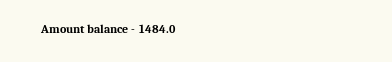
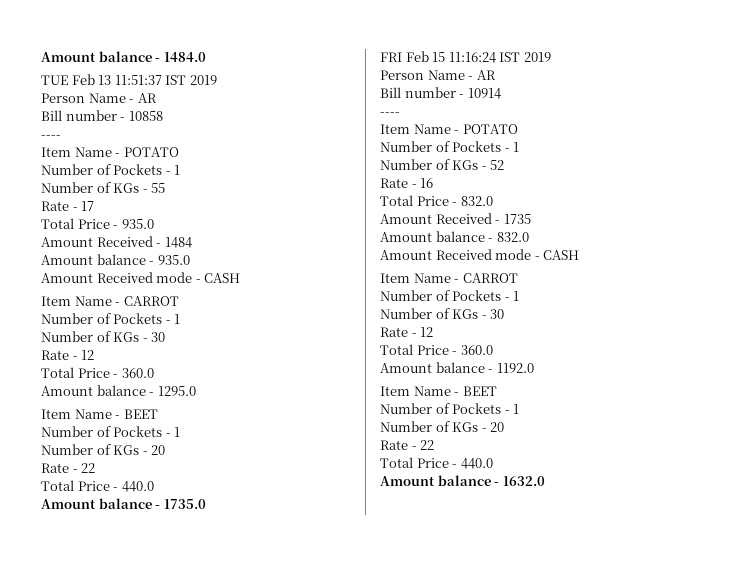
+ TUE Feb 13 11:51:37 IST 2019
+ Person Name - AR
+ Bill number - 10858
+ ----
+ Item Name - POTATO
+ Number of Pockets - 1
+ Number of KGs - 55
+ Rate - 17
+ Total Price - 935.0
+ Amount Received - 1484
+ Amount balance - 935.0
+ Amount Received mode - CASH
+ Item Name - CARROT
+ Number of Pockets - 1
+ Number of KGs - 30
+ Rate - 12
+ Total Price - 360.0
+ Amount balance - 1295.0
+ Item Name - BEET
+ Number of Pockets - 1
+ Number of KGs - 20
+ Rate - 22
+ Total Price - 440.0
+ Amount balance - 1735.0
+ FRI Feb 15 11:16:24 IST 2019
+ Person Name - AR
+ Bill number - 10914
+ ----
+ Item Name - POTATO
+ Number of Pockets - 1
+ Number of KGs - 52
+ Rate - 16
+ Total Price - 832.0
+ Amount Received - 1735
+ Amount balance - 832.0
+ Amount Received mode - CASH
+ Item Name - CARROT
+ Number of Pockets - 1
+ Number of KGs - 30
+ Rate - 12
+ Total Price - 360.0
+ Amount balance - 1192.0
+ Item Name - BEET
+ Number of Pockets - 1
+ Number of KGs - 20
+ Rate - 22
+ Total Price - 440.0
+ Amount balance - 1632.0

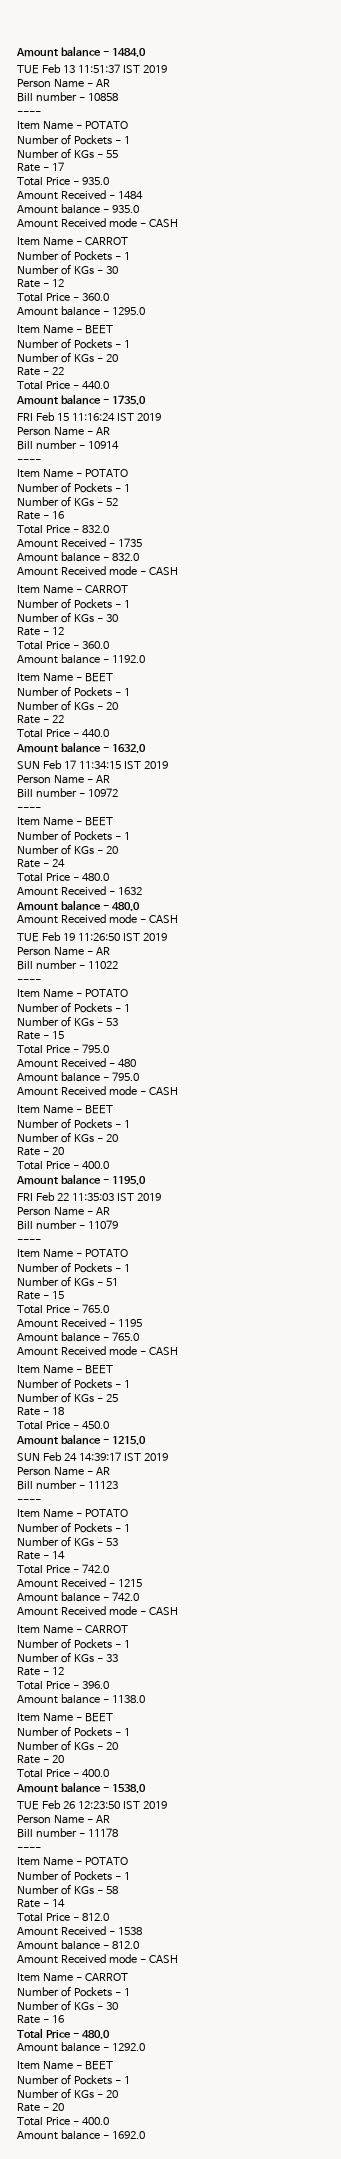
+ SUN Feb 17 11:34:15 IST 2019
+ Person Name - AR
+ Bill number - 10972
+ ----
+ Item Name - BEET
+ Number of Pockets - 1
+ Number of KGs - 20
+ Rate - 24
+ Total Price - 480.0
+ Amount Received - 1632
+ Amount balance - 480.0
+ Amount Received mode - CASH
+ TUE Feb 19 11:26:50 IST 2019
+ Person Name - AR
+ Bill number - 11022
+ ----
+ Item Name - POTATO
+ Number of Pockets - 1
+ Number of KGs - 53
+ Rate - 15
+ Total Price - 795.0
+ Amount Received - 480
+ Amount balance - 795.0
+ Amount Received mode - CASH
+ Item Name - BEET
+ Number of Pockets - 1
+ Number of KGs - 20
+ Rate - 20
+ Total Price - 400.0
+ Amount balance - 1195.0
+ FRI Feb 22 11:35:03 IST 2019
+ Person Name - AR
+ Bill number - 11079
+ ----
+ Item Name - POTATO
+ Number of Pockets - 1
+ Number of KGs - 51
+ Rate - 15
+ Total Price - 765.0
+ Amount Received - 1195
+ Amount balance - 765.0
+ Amount Received mode - CASH
+ Item Name - BEET
+ Number of Pockets - 1
+ Number of KGs - 25
+ Rate - 18
+ Total Price - 450.0
+ Amount balance - 1215.0
+ SUN Feb 24 14:39:17 IST 2019
+ Person Name - AR
+ Bill number - 11123
+ ----
+ Item Name - POTATO
+ Number of Pockets - 1
+ Number of KGs - 53
+ Rate - 14
+ Total Price - 742.0
+ Amount Received - 1215
+ Amount balance - 742.0
+ Amount Received mode - CASH
+ Item Name - CARROT
+ Number of Pockets - 1
+ Number of KGs - 33
+ Rate - 12
+ Total Price - 396.0
+ Amount balance - 1138.0
+ Item Name - BEET
+ Number of Pockets - 1
+ Number of KGs - 20
+ Rate - 20
+ Total Price - 400.0
+ Amount balance - 1538.0
+ TUE Feb 26 12:23:50 IST 2019
+ Person Name - AR
+ Bill number - 11178
+ ----
+ Item Name - POTATO
+ Number of Pockets - 1
+ Number of KGs - 58
+ Rate - 14
+ Total Price - 812.0
+ Amount Received - 1538
+ Amount balance - 812.0
+ Amount Received mode - CASH
+ Item Name - CARROT
+ Number of Pockets - 1
+ Number of KGs - 30
+ Rate - 16
+ Total Price - 480.0
+ Amount balance - 1292.0
+ Item Name - BEET
+ Number of Pockets - 1
+ Number of KGs - 20
+ Rate - 20
+ Total Price - 400.0
+ Amount balance - 1692.0

